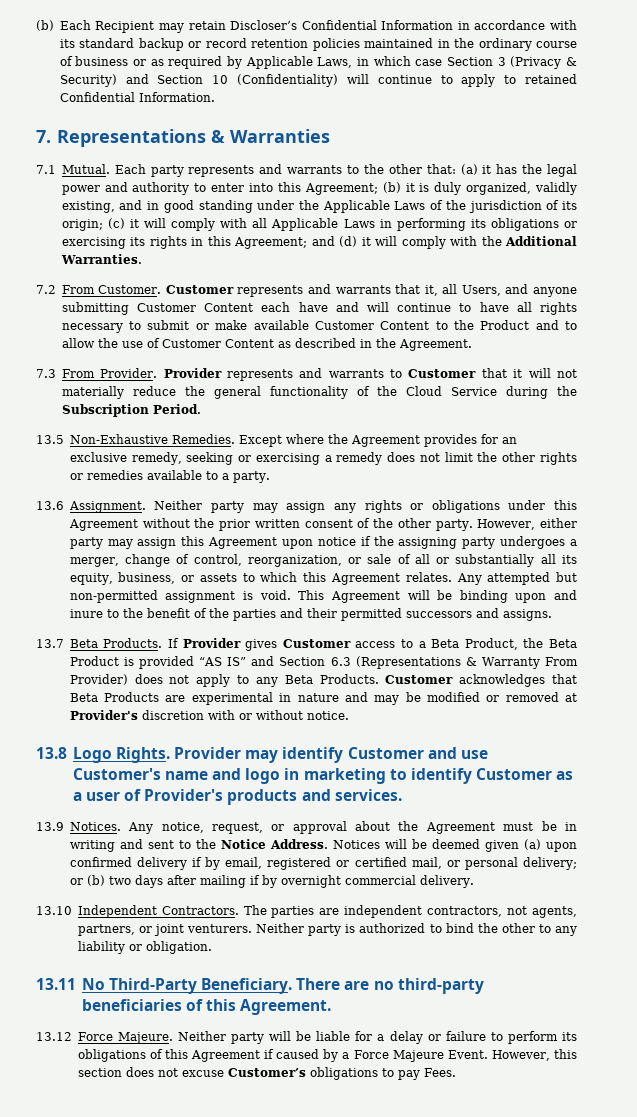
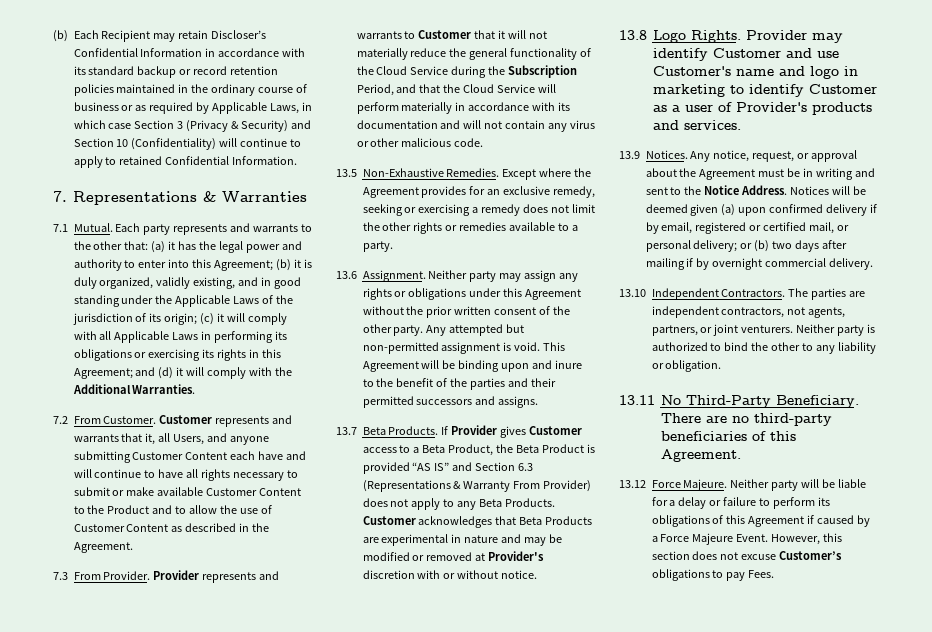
- Provider represents and warrants to Customer that it will not materially reduce the general functionality of the Cloud Service during the Subscription Period.
+ Provider represents and warrants to Customer that it will not materially reduce the general functionality of the Cloud Service during the Subscription Period, and that the Cloud Service will perform materially in accordance with its documentation and will not contain any virus or other malicious code.
- However, either party may assign this Agreement upon notice if the assigning party undergoes a merger, change of control, reorganization, or sale of all or substantially all its equity, business, or assets to which this Agreement relates.

